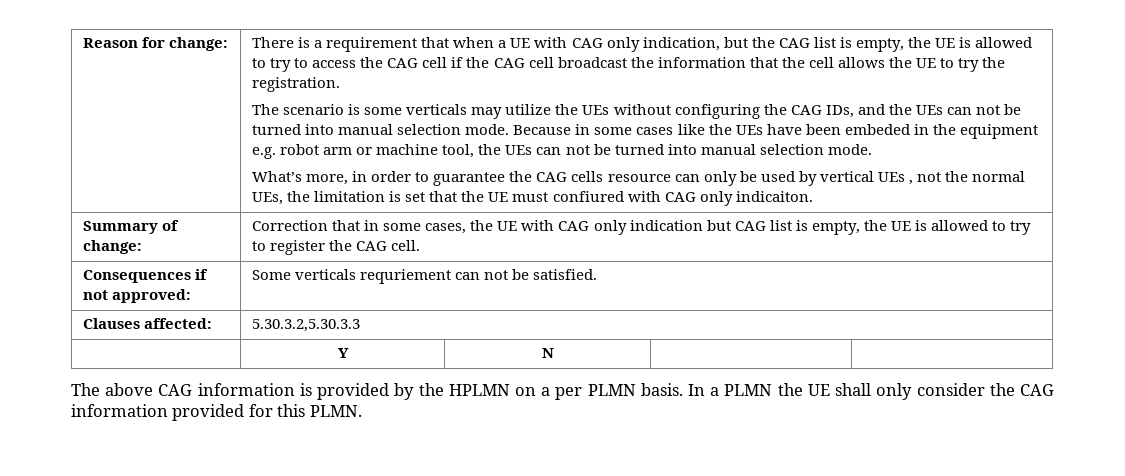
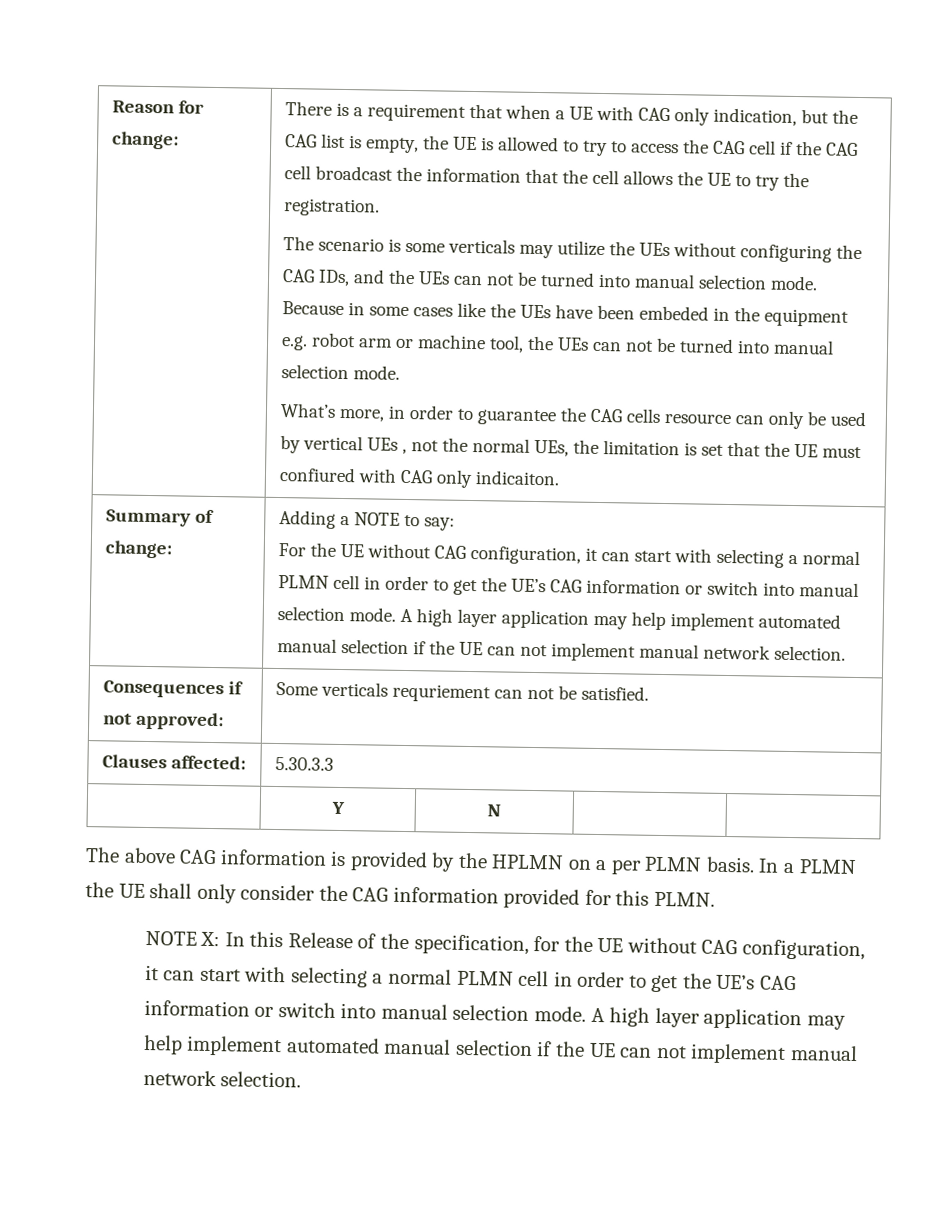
- Correction that in some cases, the UE with CAG only indication but CAG list is empty, the UE is allowed to try to register the CAG cell.
+ Adding a NOTE to say:
+ For the UE without CAG configuration, it can start with selecting a normal PLMN cell in order to get the UE’s CAG information or switch into manual selection mode. A high layer application may help implement automated manual selection if the UE can not implement manual network selection.
- Clauses affected: | 5.30.3.2,5.30.3.3
+ Clauses affected: | 5.30.3.3
+ NOTE X: In this Release of the specification, for the UE without CAG configuration, it can start with selecting a normal PLMN cell in order to get the UE’s CAG information or switch into manual selection mode. A high layer application may help implement automated manual selection if the UE can not implement manual network selection.

